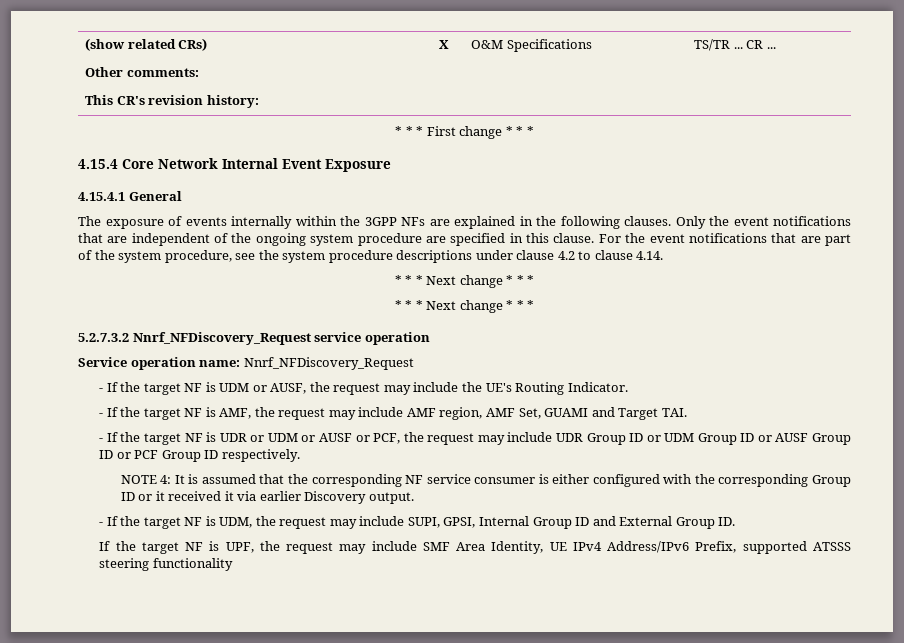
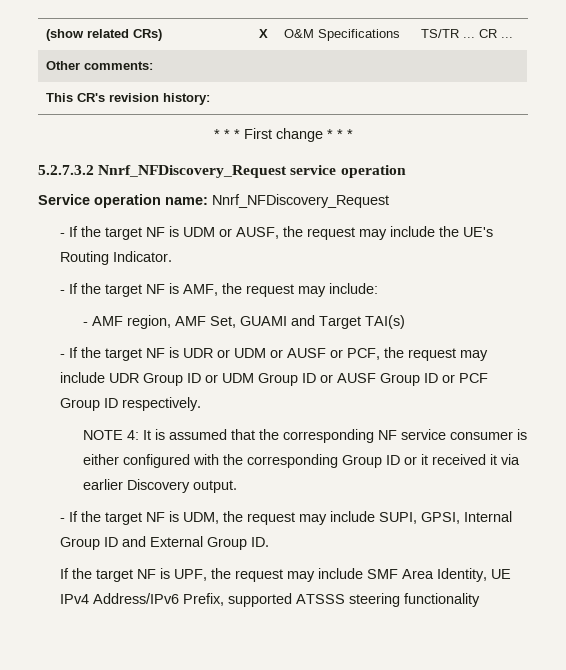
- 4.15.4 Core Network Internal Event Exposure
- 4.15.4.1 General
- The exposure of events internally within the 3GPP NFs are explained in the following clauses. Only the event notifications that are independent of the ongoing system procedure are specified in this clause. For the event notifications that are part of the system procedure, see the system procedure descriptions under clause 4.2 to clause 4.14.
- * * * Next change * * *
- * * * Next change * * *
- - If the target NF is AMF, the request may include AMF region, AMF Set, GUAMI and Target TAI.
+ - If the target NF is AMF, the request may include:
+ - AMF region, AMF Set, GUAMI and Target TAI(s)

